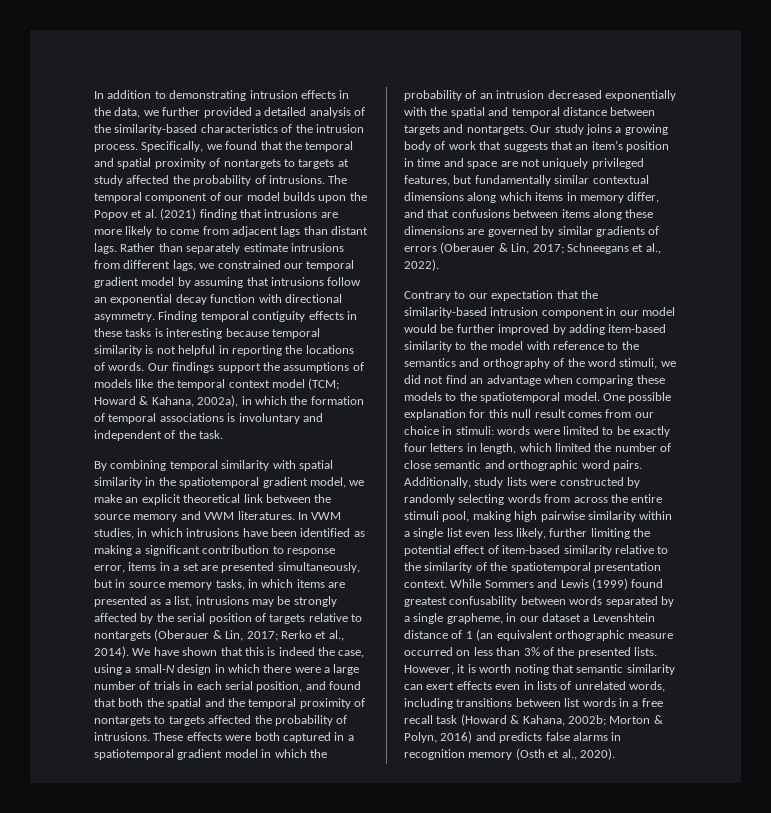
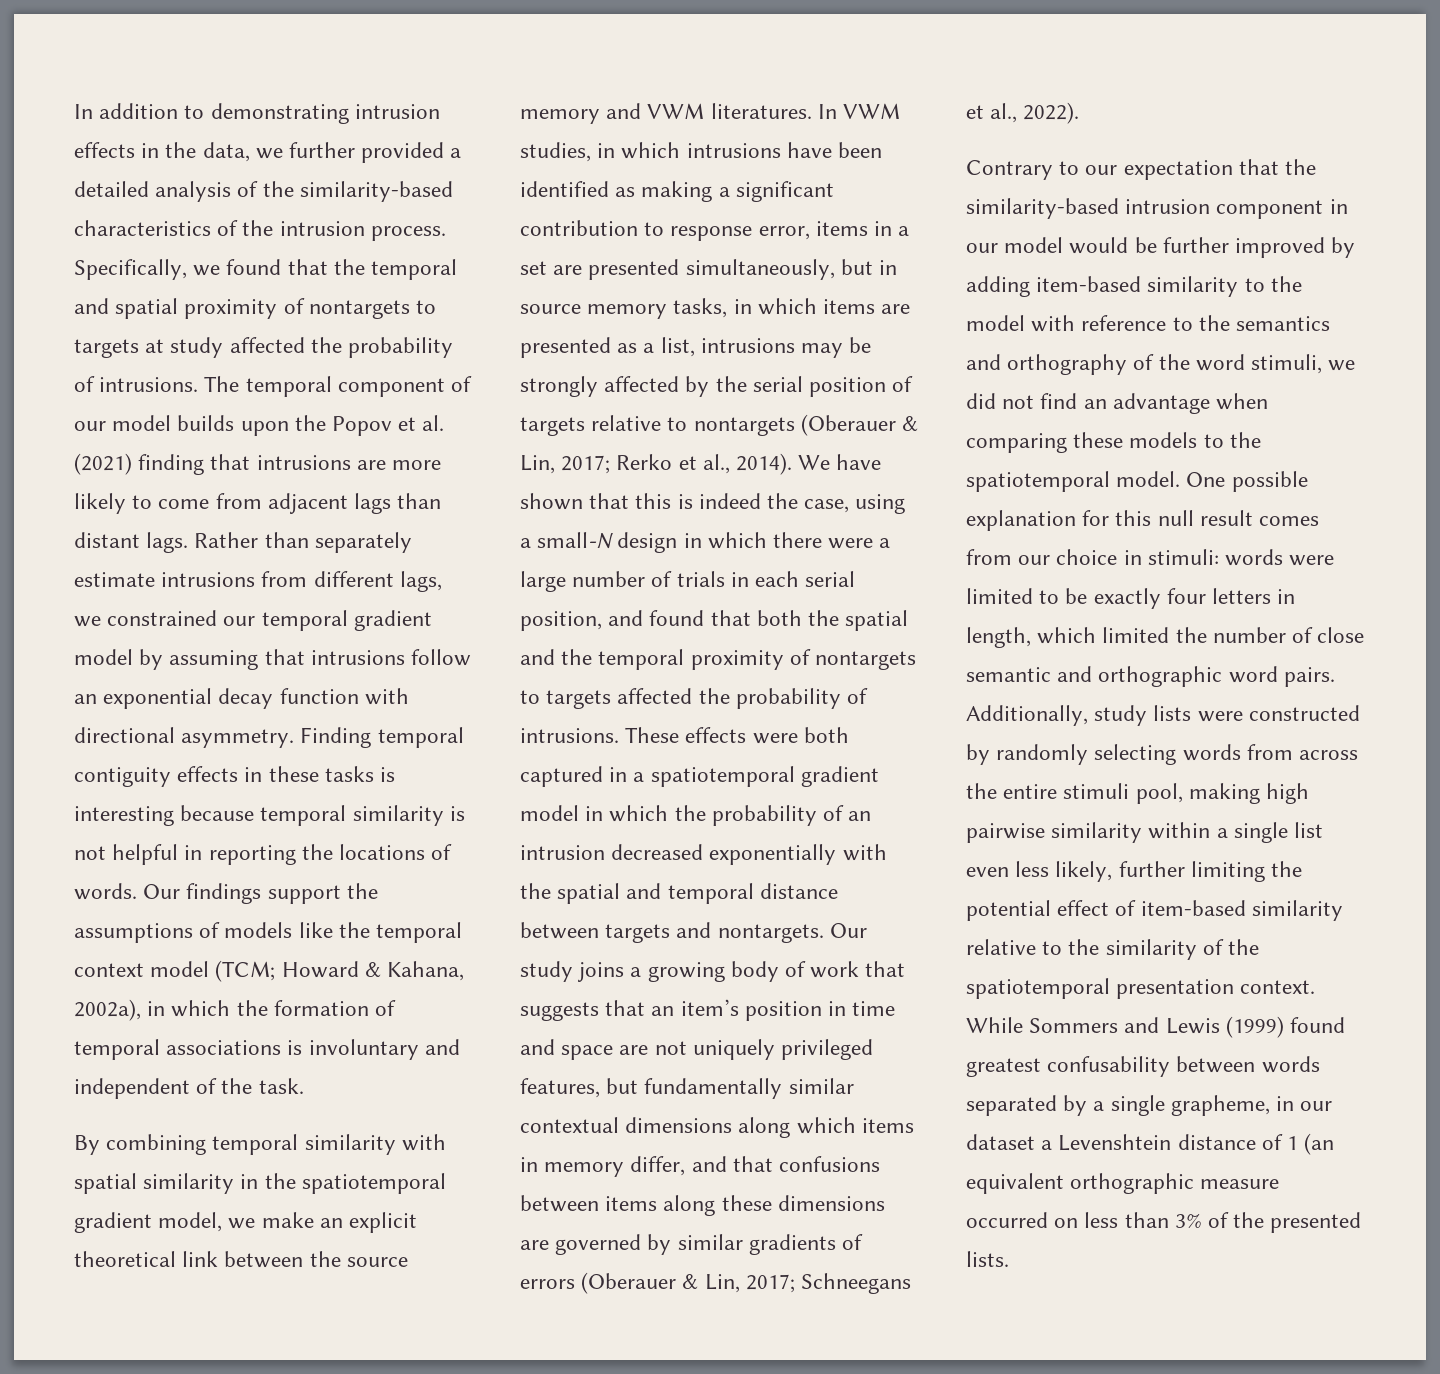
- However, it is worth noting that semantic similarity can exert effects even in lists of unrelated words, including transitions between list words in a free recall task (Howard & Kahana, 2002b; Morton & Polyn, 2016) and predicts false alarms in recognition memory (Osth et al., 2020).

